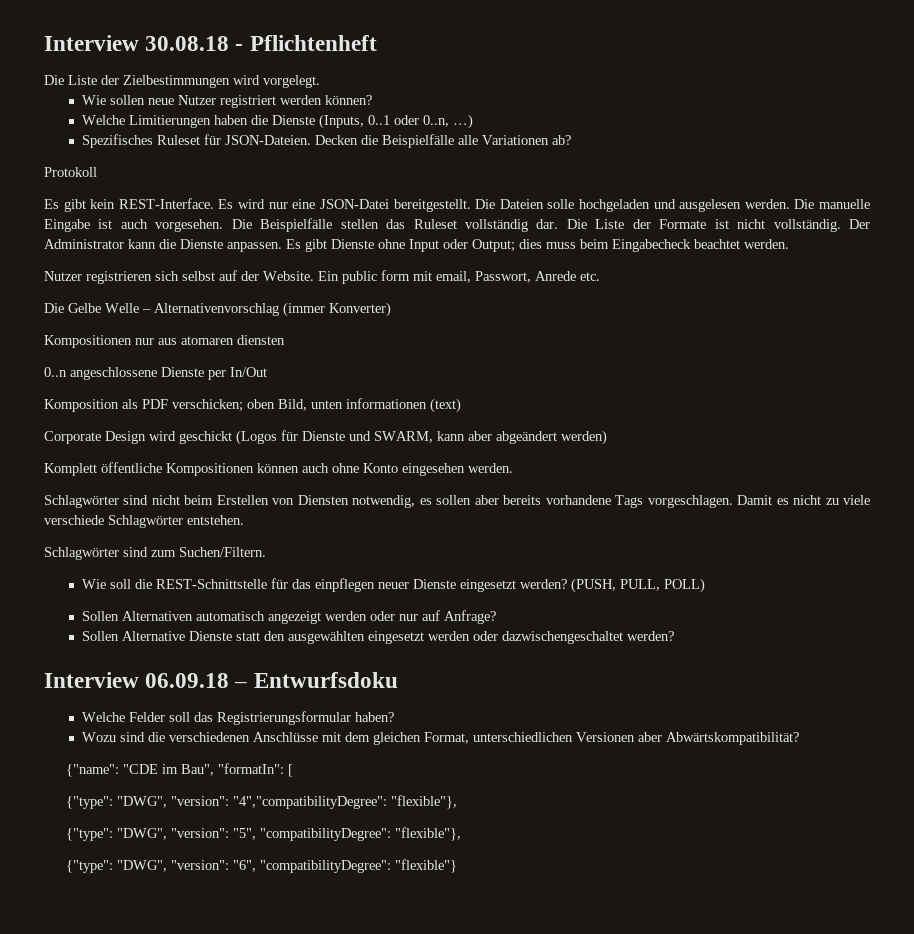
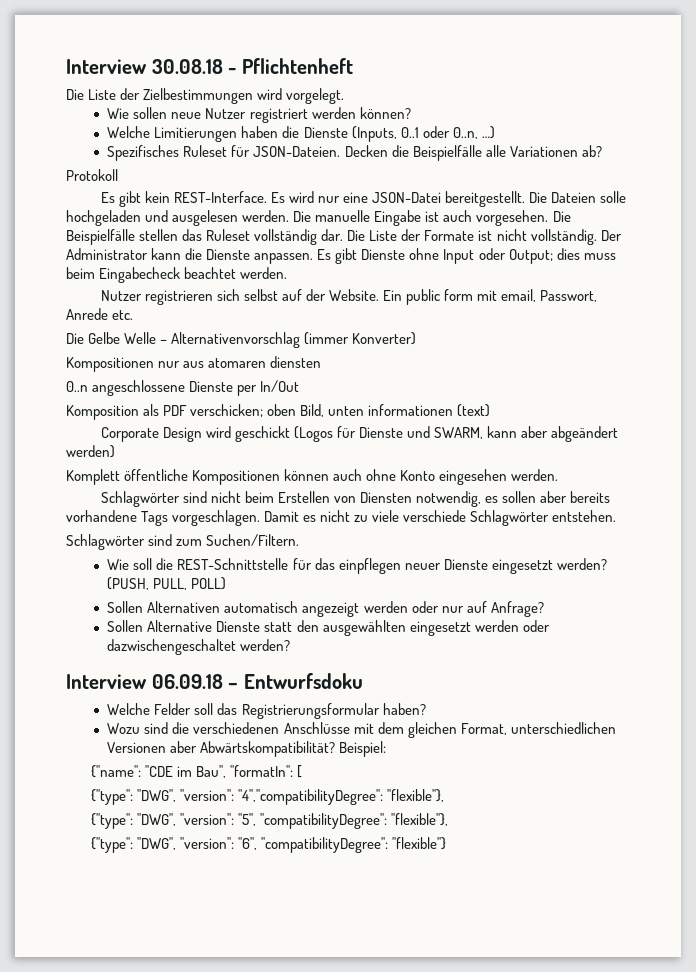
+ Beispiel:

